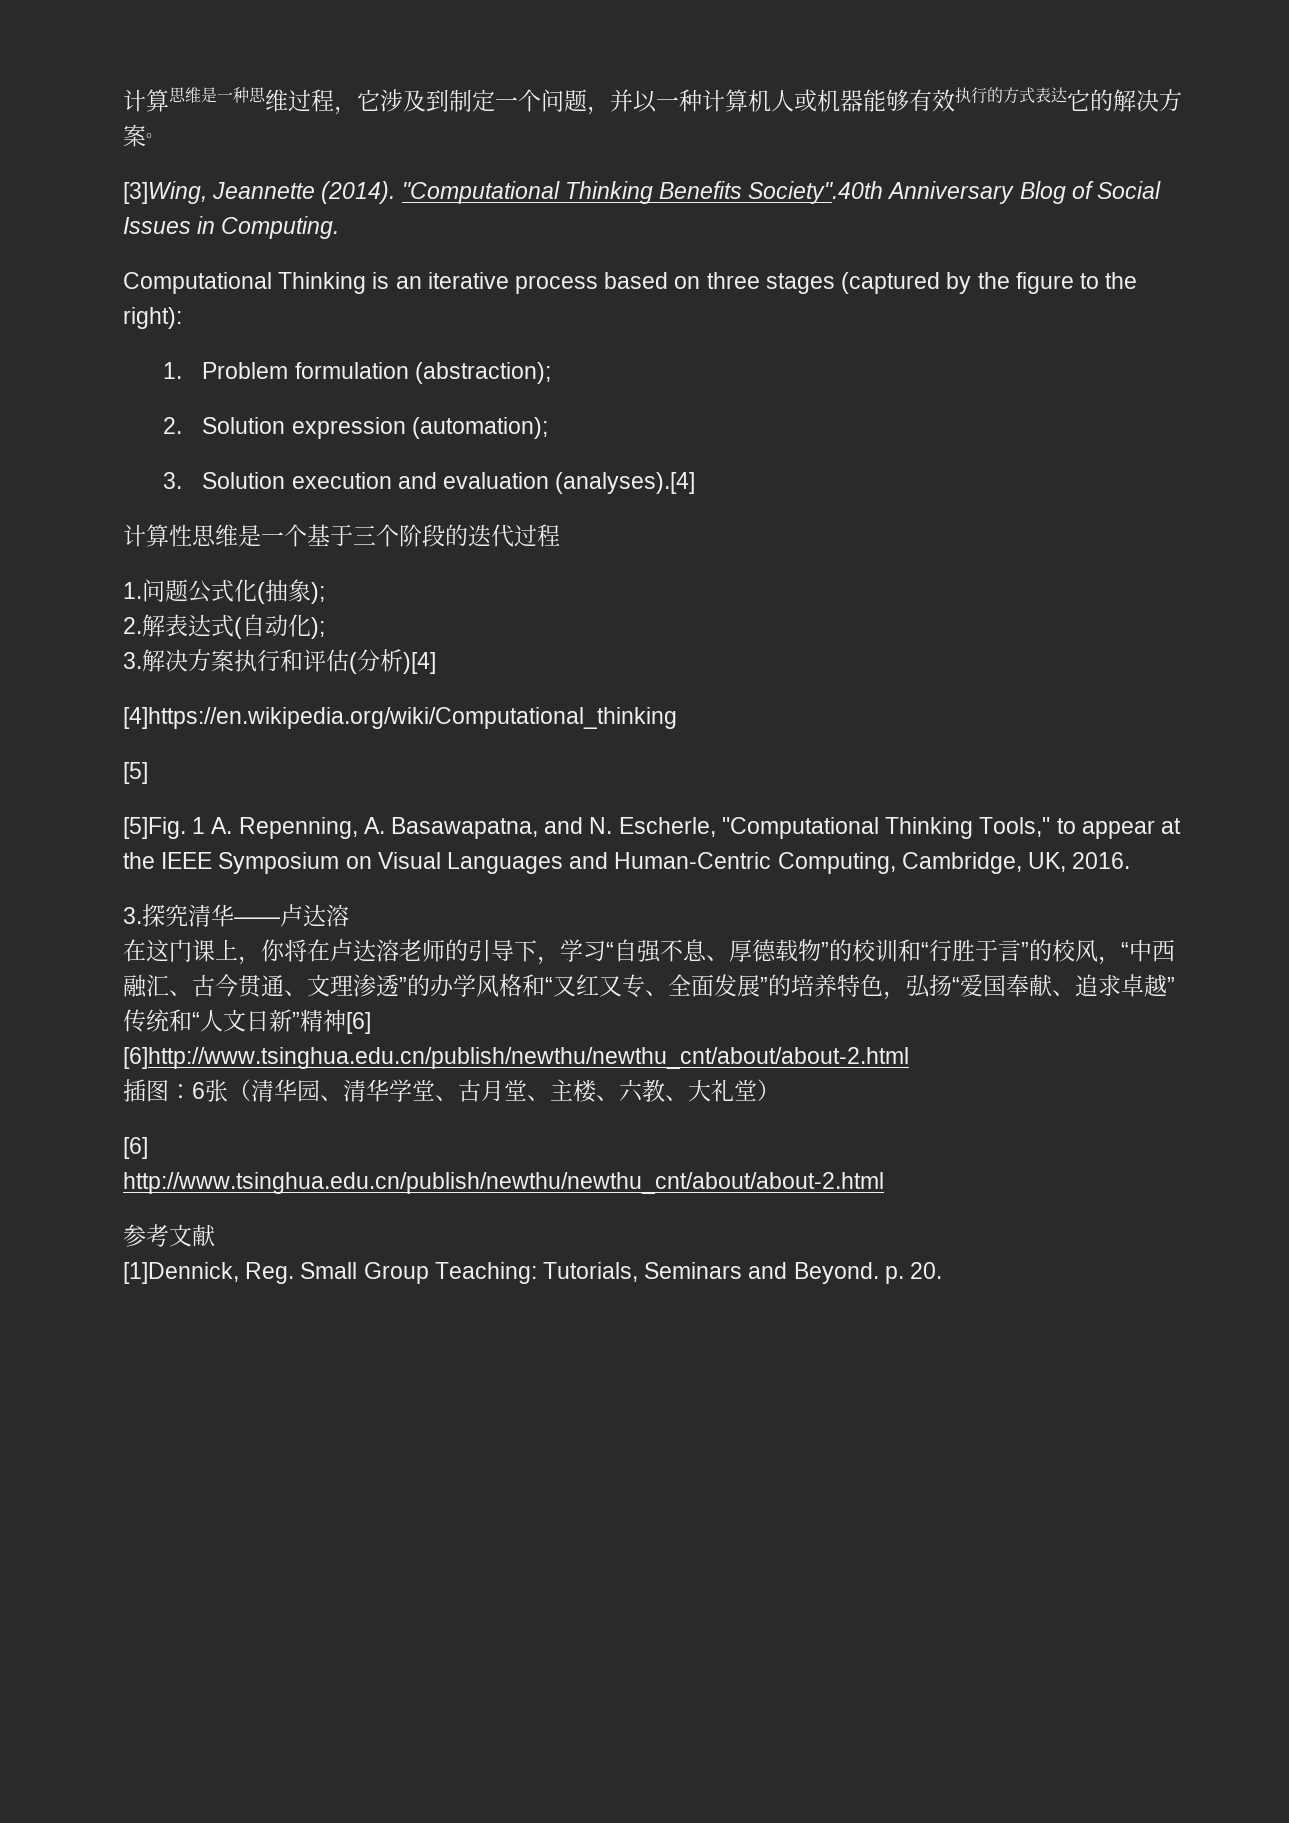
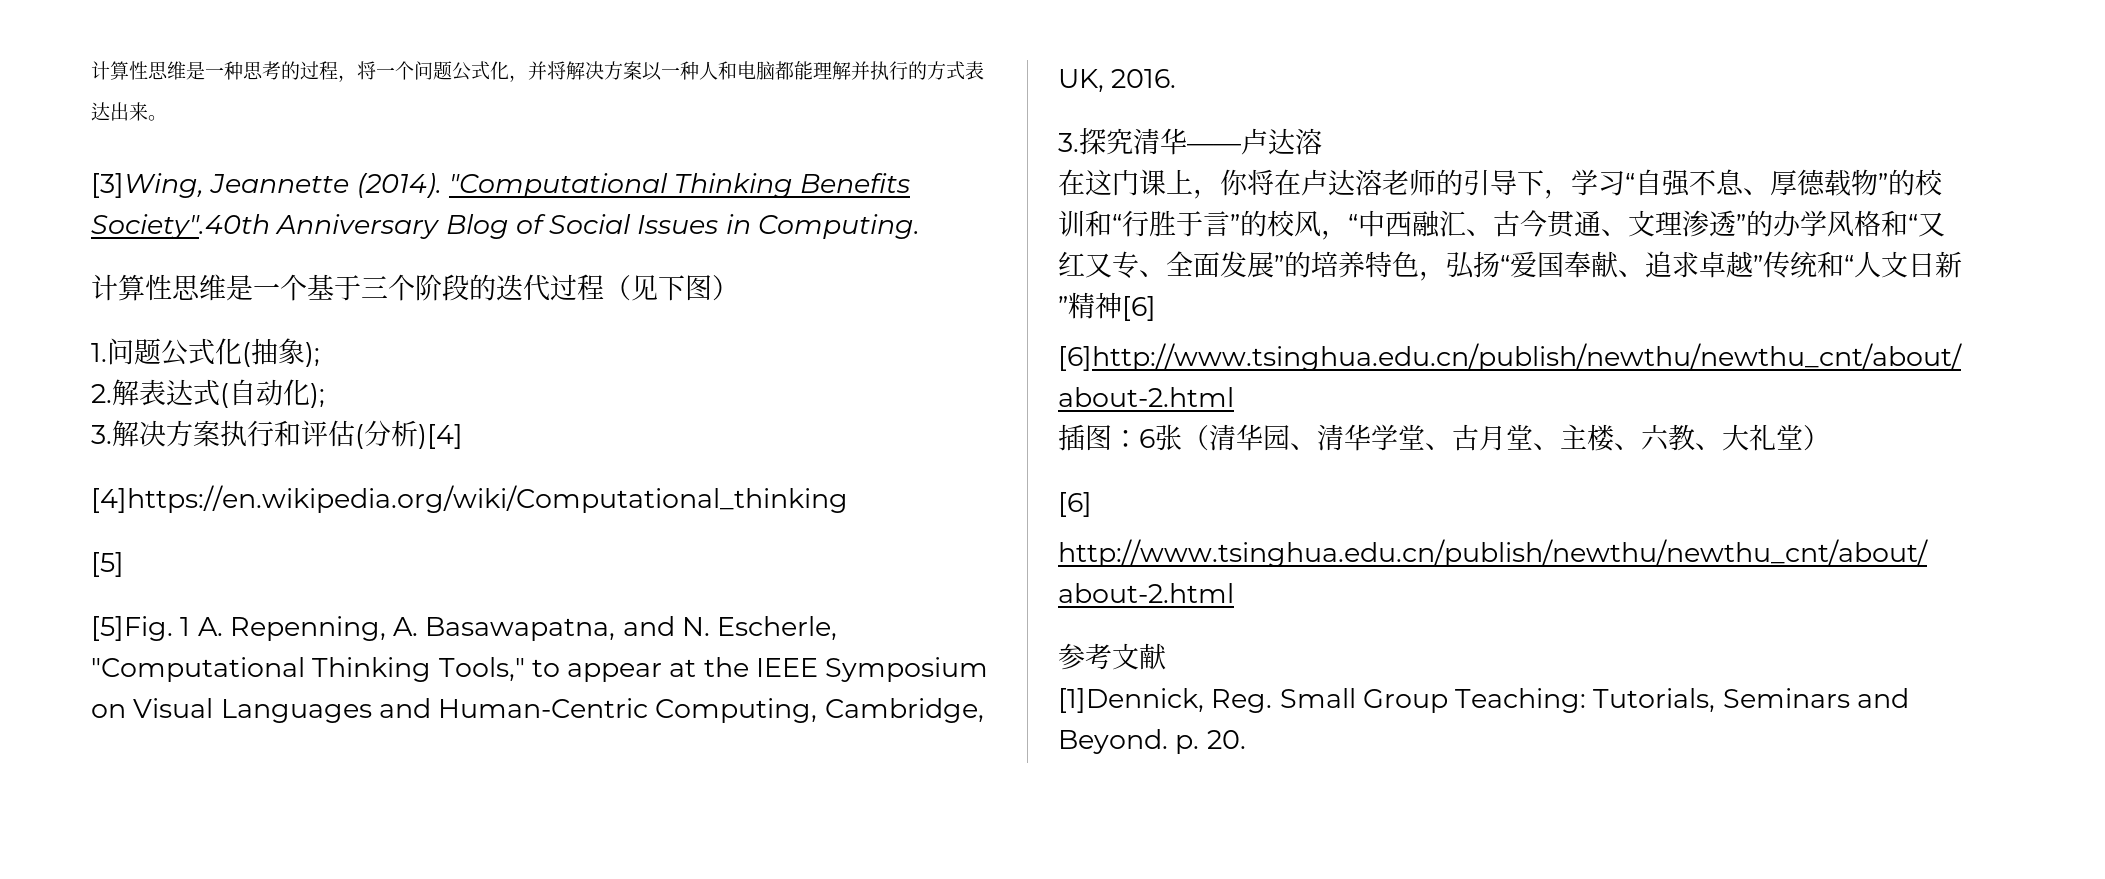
- 计算思维是一种思维过程，它涉及到制定一个问题，并以一种计算机人或机器能够有效执行的方式表达它的解决方案。
+ 计算性思维是一种思考的过程，将一个问题公式化，并将解决方案以一种人和电脑都能理解并执行的方式表达出来。
- Computational Thinking is an iterative process based on three stages (captured by the figure to the right):
- 1. Problem formulation (abstraction);
- 2. Solution expression (automation);
- 3. Solution execution and evaluation (analyses).[4]
- 计算性思维是一个基于三个阶段的迭代过程
+ 计算性思维是一个基于三个阶段的迭代过程（见下图）

